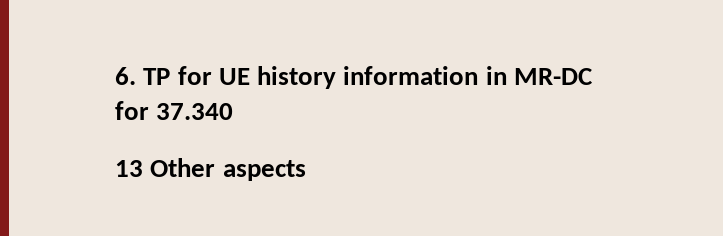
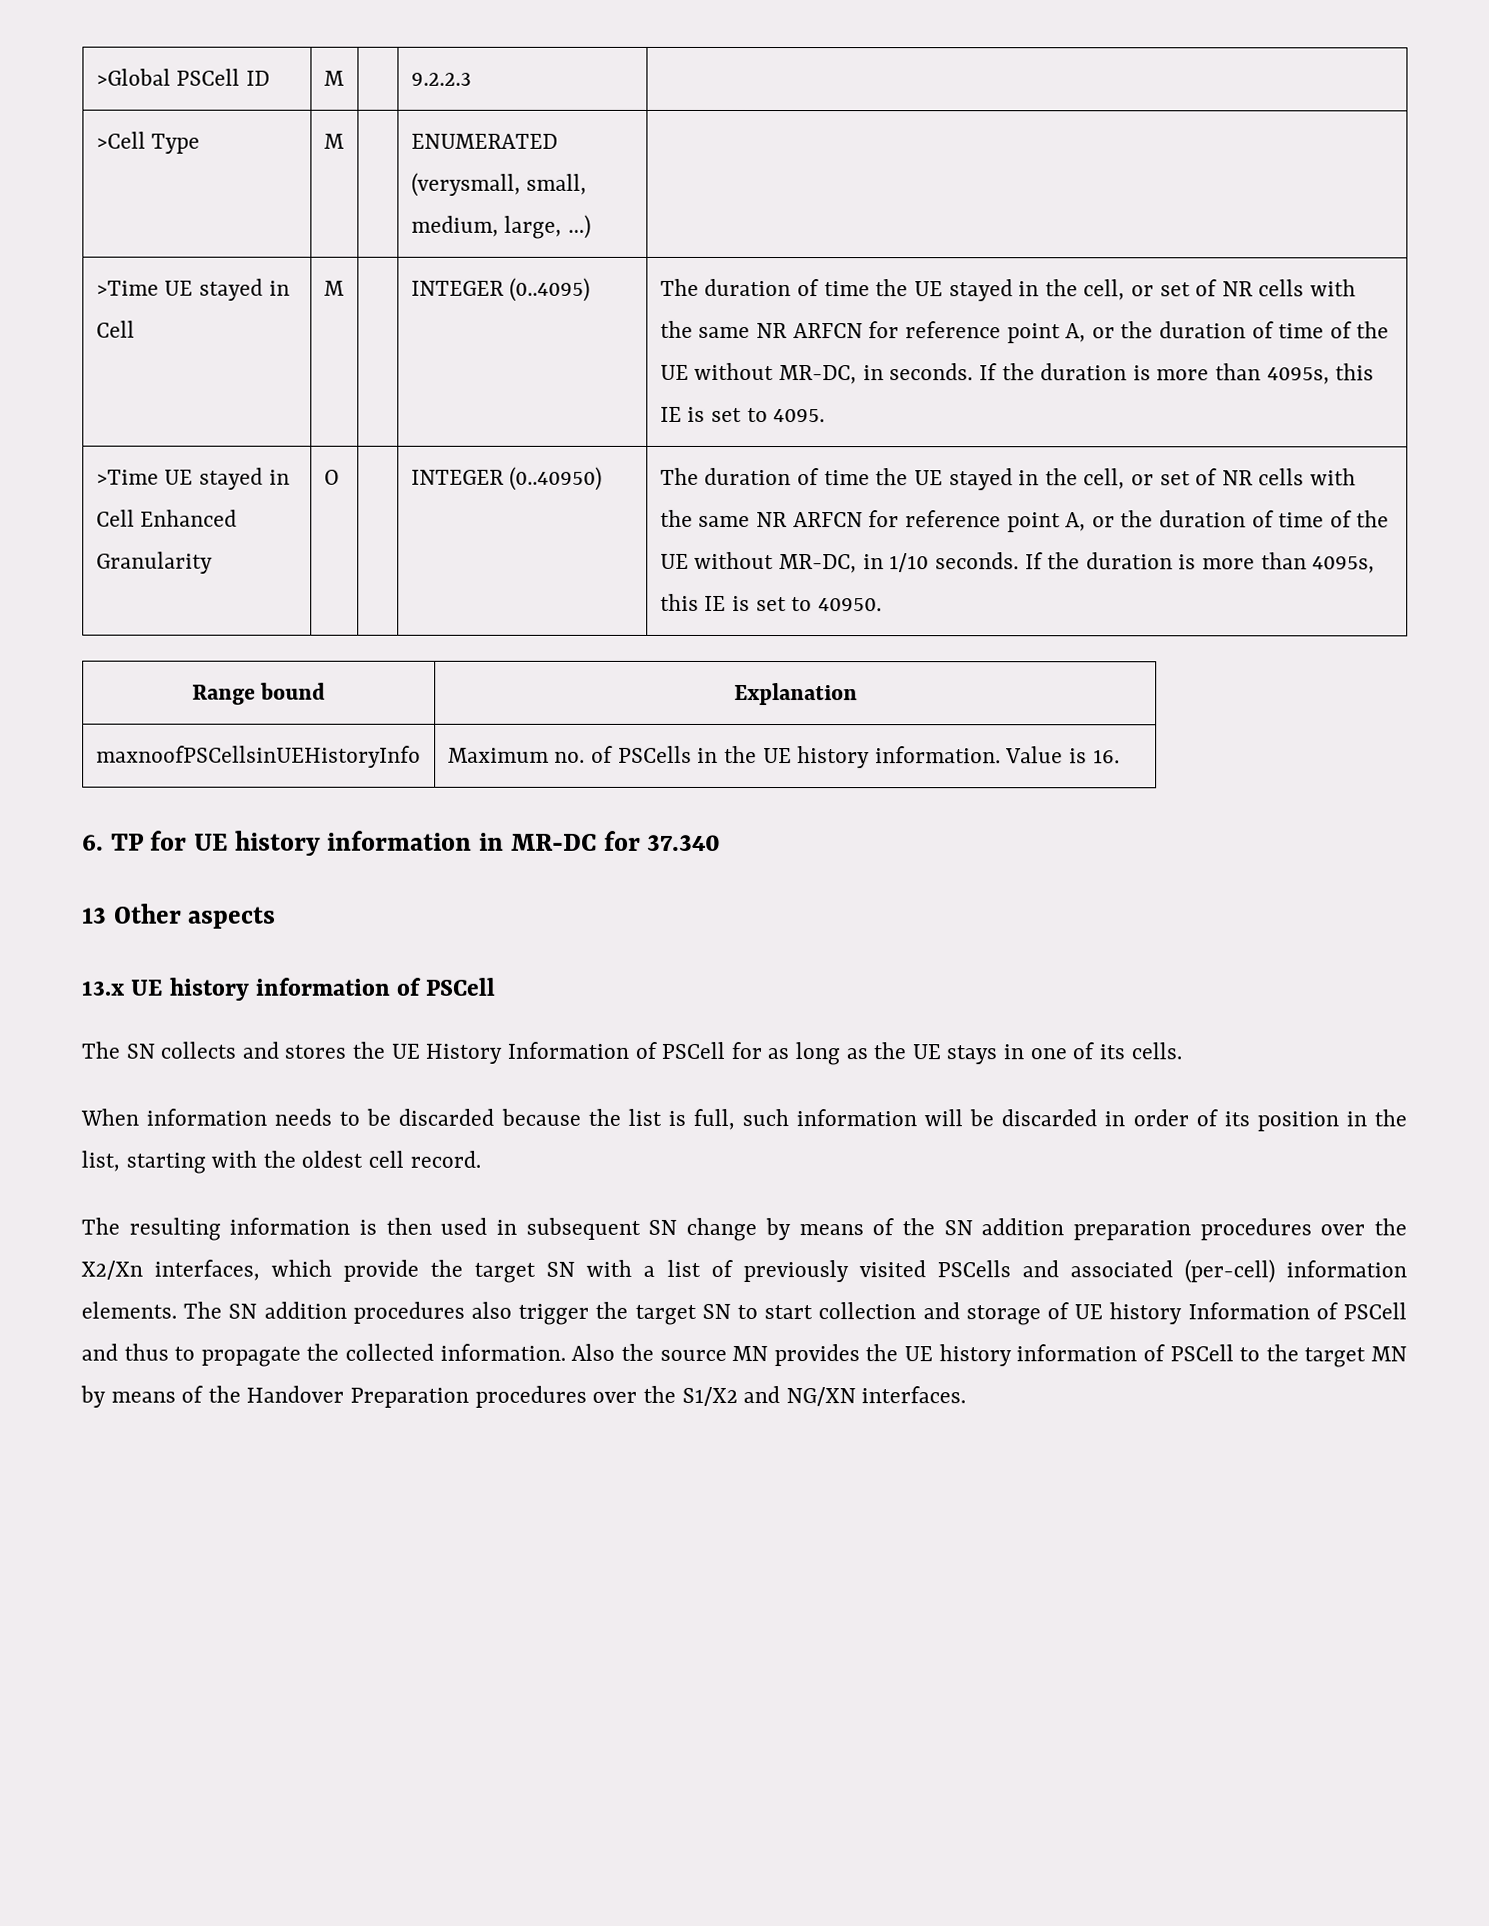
+ >Global PSCell ID | M | | 9.2.2.3 |
+ >Cell Type | M | | ENUMERATED (verysmall, small, medium, large, …) |
+ >Time UE stayed in Cell | M | | INTEGER (0..4095) | The duration of time the UE stayed in the cell, or set of NR cells with the same NR ARFCN for reference point A, or the duration of time of the UE without MR-DC, in seconds. If the duration is more than 4095s, this IE is set to 4095.
+ >Time UE stayed in Cell Enhanced Granularity | O | | INTEGER (0..40950) | The duration of time the UE stayed in the cell, or set of NR cells with the same NR ARFCN for reference point A, or the duration of time of the UE without MR-DC, in 1/10 seconds. If the duration is more than 4095s, this IE is set to 40950.
+ Range bound | Explanation
+ maxnoofPSCellsinUEHistoryInfo | Maximum no. of PSCells in the UE history information. Value is 16.
+ 13.x UE history information of PSCell
+ The SN collects and stores the UE History Information of PSCell for as long as the UE stays in one of its cells.
+ When information needs to be discarded because the list is full, such information will be discarded in order of its position in the list, starting with the oldest cell record.
+ The resulting information is then used in subsequent SN change by means of the SN addition preparation procedures over the X2/Xn interfaces, which provide the target SN with a list of previously visited PSCells and associated (per-cell) information elements. The SN addition procedures also trigger the target SN to start collection and storage of UE history Information of PSCell and thus to propagate the collected information. Also the source MN provides the UE history information of PSCell to the target MN by means of the Handover Preparation procedures over the S1/X2 and NG/XN interfaces.

